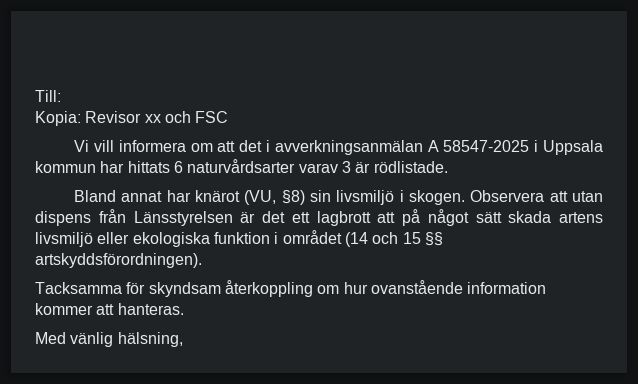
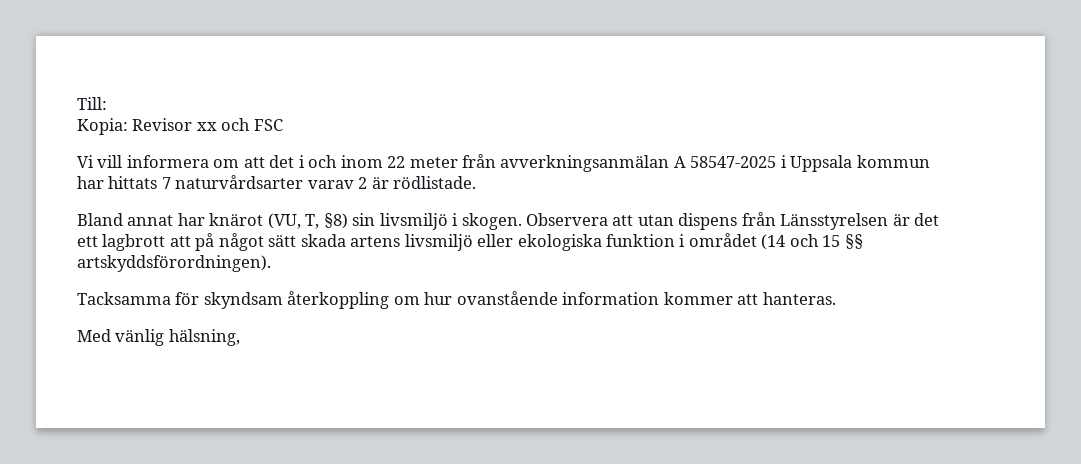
- Vi vill informera om att det i avverkningsanmälan A 58547-2025 i Uppsala kommun har hittats 6 naturvårdsarter varav 3 är rödlistade.
+ Vi vill informera om att det i och inom 22 meter från avverkningsanmälan A 58547-2025 i Uppsala kommun har hittats 7 naturvårdsarter varav 2 är rödlistade.
- Bland annat har knärot (VU, §8) sin livsmiljö i skogen.
+ Bland annat har knärot (VU, T, §8) sin livsmiljö i skogen.

